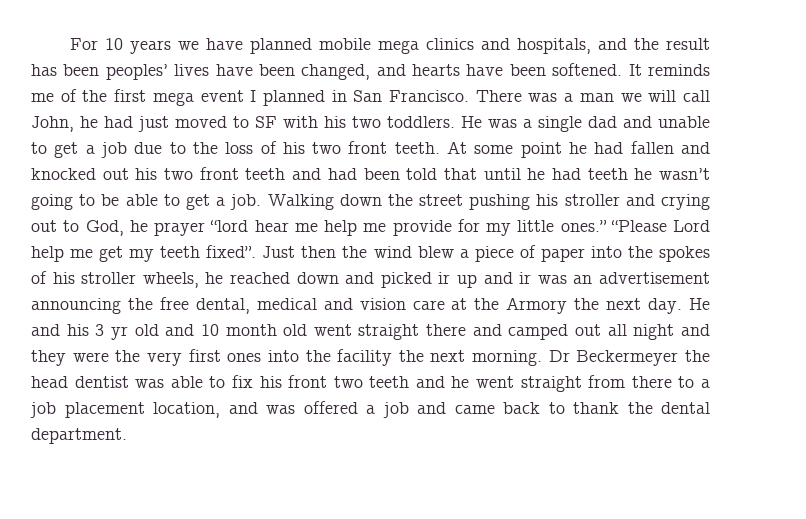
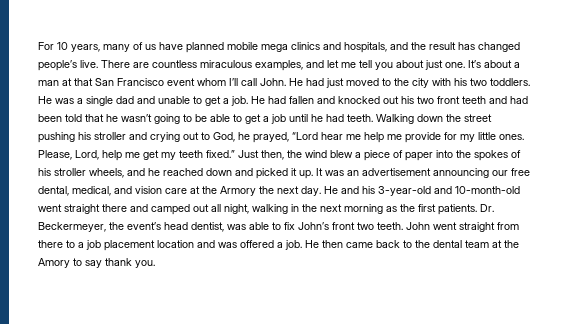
- For 10 years we have planned mobile mega clinics and hospitals, and the result has been peoples’ lives have been changed, and hearts have been softened. It reminds me of the first mega event I planned in San Francisco. There was a man we will call John, he had just moved to SF with his two toddlers.
+ For 10 years, many of us have planned mobile mega clinics and hospitals, and the result has changed people’s live. There are countless miraculous examples, and let me tell you about just one. It’s about a man at that San Francisco event whom I’ll call John. He had just moved to the city with his two toddlers.
- He was a single dad and unable to get a job due to the loss of his two front teeth. At some point he had fallen and knocked out his two front teeth and had been told that until he had teeth he wasn’t going to be able to get a job.
+ He was a single dad and unable to get a job. He had fallen and knocked out his two front teeth and had been told that he wasn’t going to be able to get a job until he had teeth.
- Walking down the street pushing his stroller and crying out to God, he prayer “lord hear me help me provide for my little ones.” “Please Lord help me get my teeth fixed”. Just then the wind blew a piece of paper into the spokes of his stroller wheels, he reached down and picked ir up and ir was an advertisement announcing the free dental, medical and vision care at the Armory the next day.
+ Walking down the street pushing his stroller and crying out to God, he prayed, “Lord hear me help me provide for my little ones. Please, Lord, help me get my teeth fixed.” Just then, the wind blew a piece of paper into the spokes of his stroller wheels, and he reached down and picked it up. It was an advertisement announcing our free dental, medical, and vision care at the Armory the next day.
- He and his 3 yr old and 10 month old went straight there and camped out all night and they were the very first ones into the facility the next morning. Dr Beckermeyer the head dentist was able to fix his front two teeth and he went straight from there to a job placement location, and was offered a job and came back to thank the dental department.
+ He and his 3-year-old and 10-month-old went straight there and camped out all night, walking in the next morning as the first patients. Dr. Beckermeyer, the event’s head dentist, was able to fix John’s front two teeth. John went straight from there to a job placement location and was offered a job. He then came back to the dental team at the Amory to say thank you.

